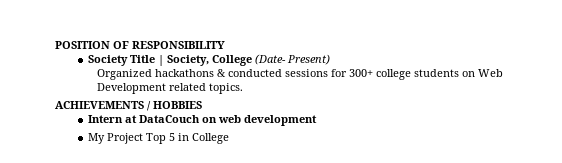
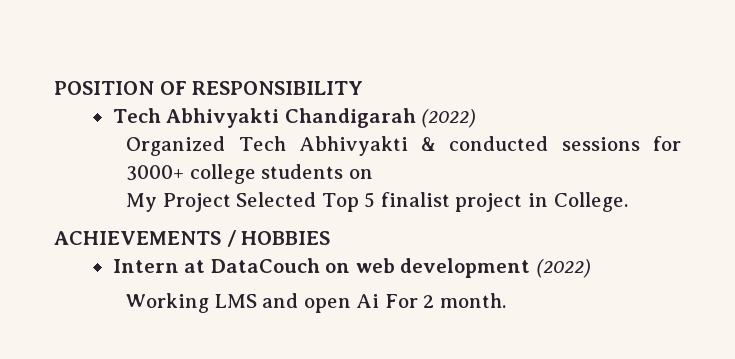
- Society Title | Society, College (Date- Present)
+ Tech Abhivyakti Chandigarah (2022)
- Organized hackathons & conducted sessions for 300+ college students on Web Development related topics.
+ Organized Tech Abhivyakti & conducted sessions for 3000+ college students on
+ My Project Selected Top 5 finalist project in College.
- Intern at DataCouch on web development
- My Project Top 5 in College
+ Intern at DataCouch on web development (2022)
+ Working LMS and open Ai For 2 month.

